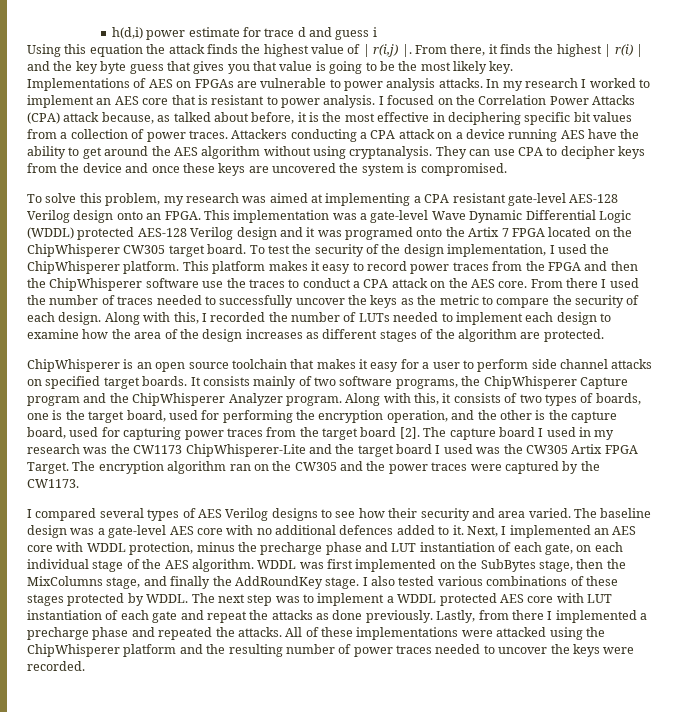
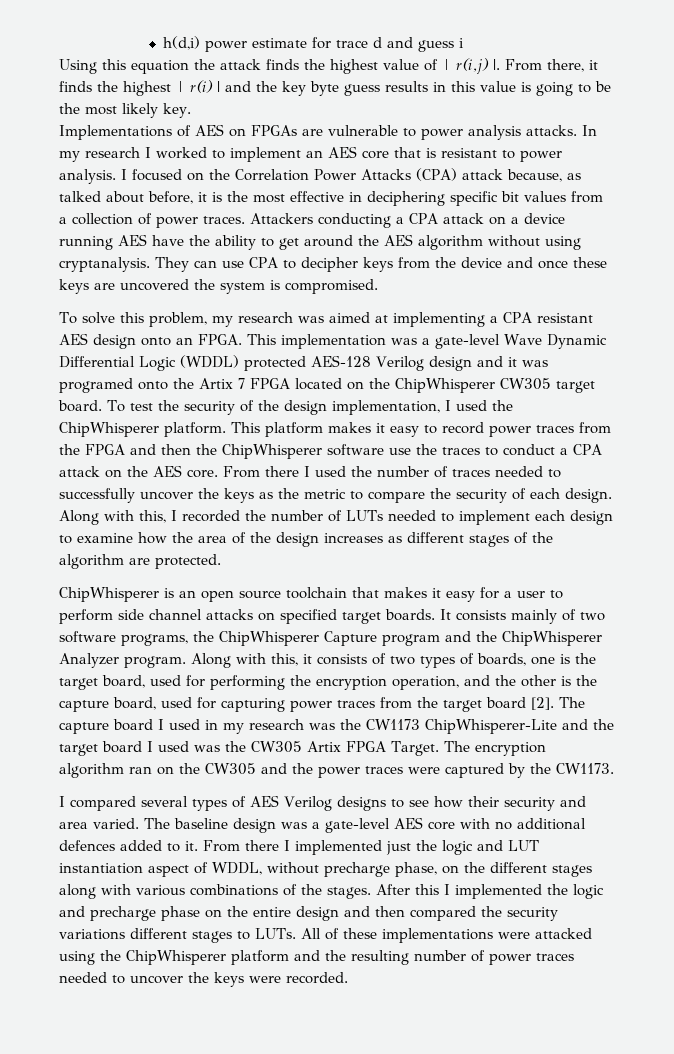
- From there, it finds the highest | r(i) | and the key byte guess that gives you that value is going to be the most likely key.
+ From there, it finds the highest | r(i) | and the key byte guess results in this value is going to be the most likely key.
- To solve this problem, my research was aimed at implementing a CPA resistant gate-level AES-128 Verilog design onto an FPGA.
+ To solve this problem, my research was aimed at implementing a CPA resistant AES design onto an FPGA.
- Next, I implemented an AES core with WDDL protection, minus the precharge phase and LUT instantiation of each gate, on each individual stage of the AES algorithm. WDDL was first implemented on the SubBytes stage, then the MixColumns stage, and finally the AddRoundKey stage. I also tested various combinations of these stages protected by WDDL. The next step was to implement a WDDL protected AES core with LUT instantiation of each gate and repeat the attacks as done previously. Lastly, from there I implemented a precharge phase and repeated the attacks.
+ From there I implemented just the logic and LUT instantiation aspect of WDDL, without precharge phase, on the different stages along with various combinations of the stages. After this I implemented the logic and precharge phase on the entire design and then compared the security variations different stages to LUTs.

